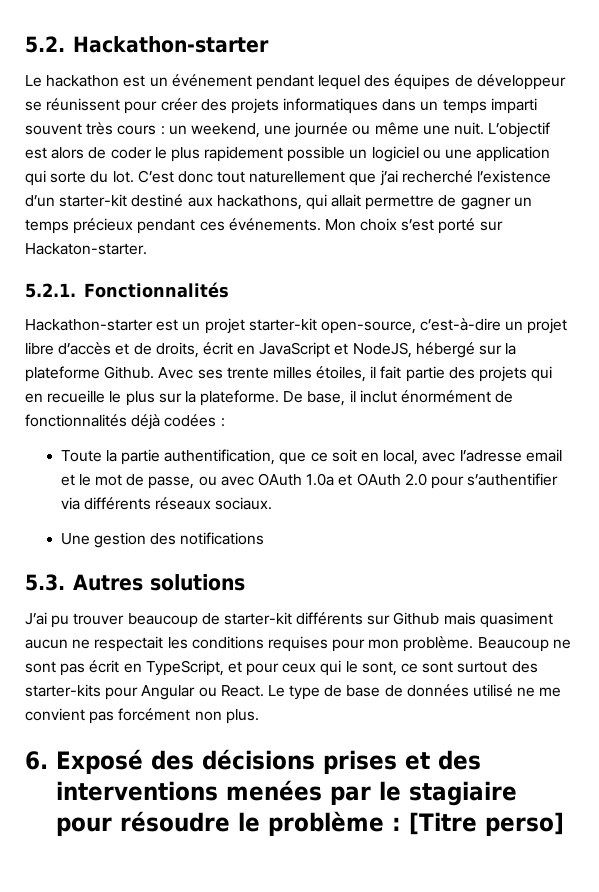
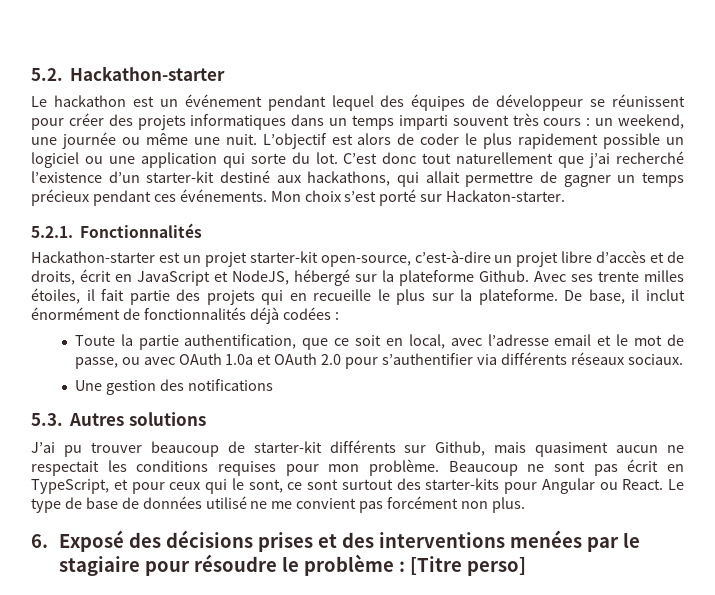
- J’ai pu trouver beaucoup de starter-kit différents sur Github mais quasiment aucun ne respectait les conditions requises pour mon problème.
+ J’ai pu trouver beaucoup de starter-kit différents sur Github, mais quasiment aucun ne respectait les conditions requises pour mon problème.

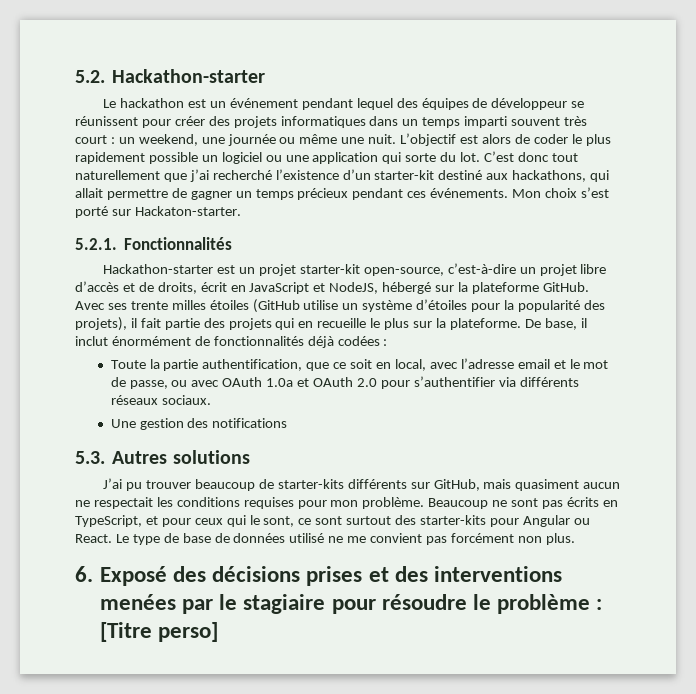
- Le hackathon est un événement pendant lequel des équipes de développeur se réunissent pour créer des projets informatiques dans un temps imparti souvent très cours : un weekend, une journée ou même une nuit.
+ Le hackathon est un événement pendant lequel des équipes de développeur se réunissent pour créer des projets informatiques dans un temps imparti souvent très court : un weekend, une journée ou même une nuit.
- Hackathon-starter est un projet starter-kit open-source, c’est-à-dire un projet libre d’accès et de droits, écrit en JavaScript et NodeJS, hébergé sur la plateforme Github.
+ Hackathon-starter est un projet starter-kit open-source, c’est-à-dire un projet libre d’accès et de droits, écrit en JavaScript et NodeJS, hébergé sur la plateforme GitHub.
- Avec ses trente milles étoiles, il fait partie des projets qui en recueille le plus sur la plateforme.
+ Avec ses trente milles étoiles (GitHub utilise un système d’étoiles pour la popularité des projets), il fait partie des projets qui en recueille le plus sur la plateforme.
- J’ai pu trouver beaucoup de starter-kit différents sur Github, mais quasiment aucun ne respectait les conditions requises pour mon problème.
+ J’ai pu trouver beaucoup de starter-kits différents sur GitHub, mais quasiment aucun ne respectait les conditions requises pour mon problème.
- Beaucoup ne sont pas écrit en TypeScript, et pour ceux qui le sont, ce sont surtout des starter-kits pour Angular ou React.
+ Beaucoup ne sont pas écrits en TypeScript, et pour ceux qui le sont, ce sont surtout des starter-kits pour Angular ou React.

